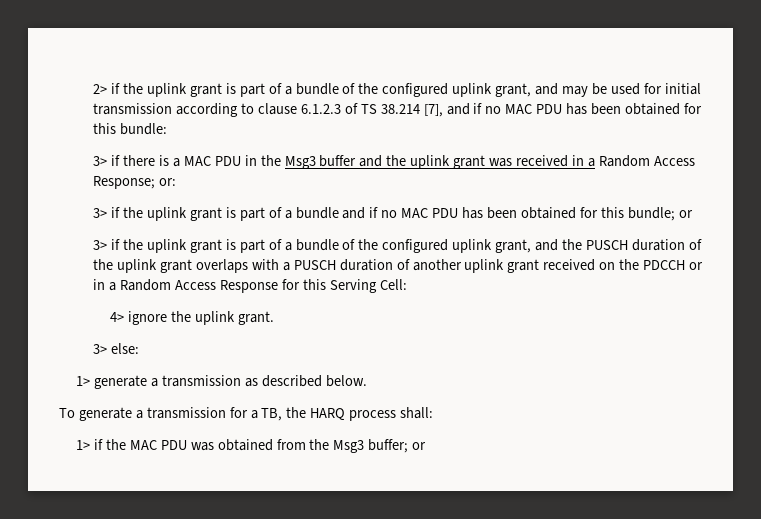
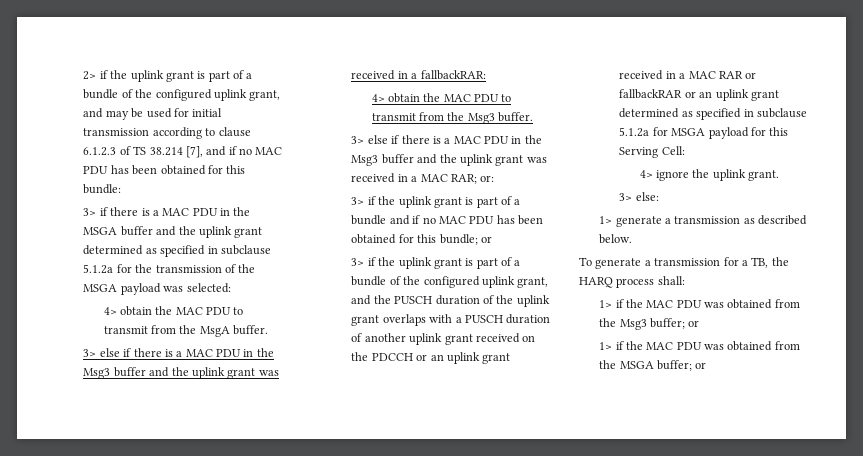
- 3> if there is a MAC PDU in the Msg3 buffer and the uplink grant was received in a Random Access Response; or:
+ 3> if there is a MAC PDU in the MSGA buffer and the uplink grant determined as specified in subclause 5.1.2a for the transmission of the MSGA payload was selected:
+ 4> obtain the MAC PDU to transmit from the MsgA buffer.
+ 3> else if there is a MAC PDU in the Msg3 buffer and the uplink grant was received in a fallbackRAR:
+ 4> obtain the MAC PDU to transmit from the Msg3 buffer.
+ 3> else if there is a MAC PDU in the Msg3 buffer and the uplink grant was received in a MAC RAR; or:
- 3> if the uplink grant is part of a bundle of the configured uplink grant, and the PUSCH duration of the uplink grant overlaps with a PUSCH duration of another uplink grant received on the PDCCH or in a Random Access Response for this Serving Cell:
+ 3> if the uplink grant is part of a bundle of the configured uplink grant, and the PUSCH duration of the uplink grant overlaps with a PUSCH duration of another uplink grant received on the PDCCH or an uplink grant received in a MAC RAR or fallbackRAR or an uplink grant determined as specified in subclause 5.1.2a for MSGA payload for this Serving Cell:
+ 1> if the MAC PDU was obtained from the MSGA buffer; or

